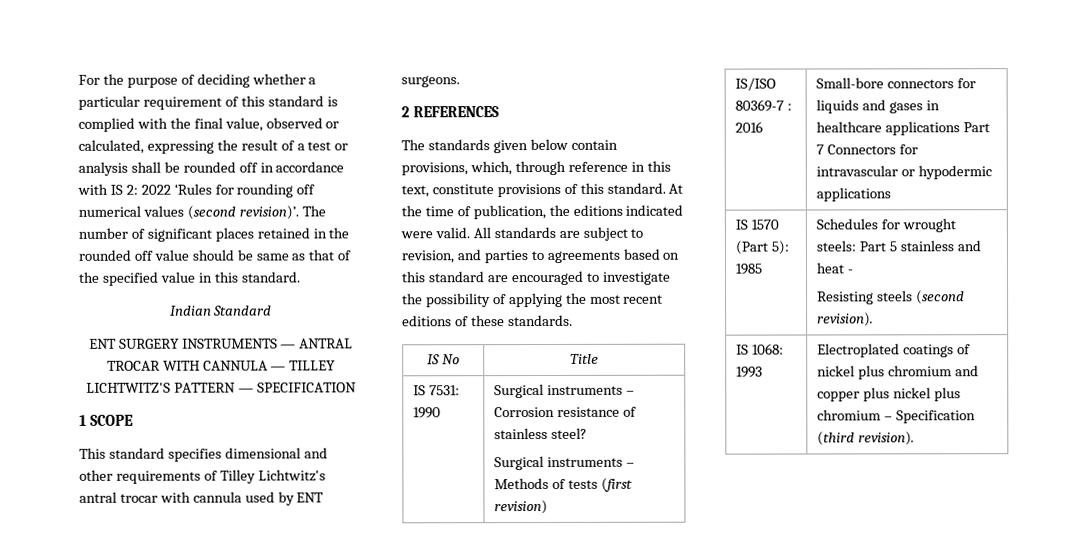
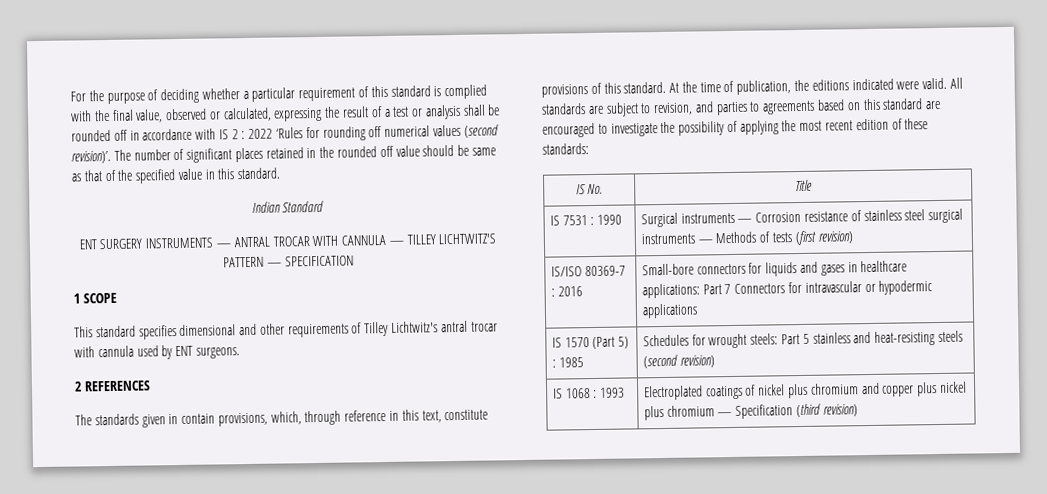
- For the purpose of deciding whether a particular requirement of this standard is complied with the final value, observed or calculated, expressing the result of a test or analysis shall be rounded off in accordance with IS 2: 2022 ‘Rules for rounding off numerical values (second revision)’.
+ For the purpose of deciding whether a particular requirement of this standard is complied with the final value, observed or calculated, expressing the result of a test or analysis shall be rounded off in accordance with IS 2 : 2022 ‘Rules for rounding off numerical values (second revision)’.
- The standards given below contain provisions, which, through reference in this text, constitute provisions of this standard.
+ The standards given in contain provisions, which, through reference in this text, constitute provisions of this standard.
- All standards are subject to revision, and parties to agreements based on this standard are encouraged to investigate the possibility of applying the most recent editions of these standards.
- IS No | Title
+ All standards are subject to revision, and parties to agreements based on this standard are encouraged to investigate the possibility of applying the most recent edition of these standards:
+ IS No. | Title
- IS 7531: 1990 | Surgical instruments – Corrosion resistance of stainless steel?
- Surgical instruments – Methods of tests (first revision)
+ IS 7531 : 1990 | Surgical instruments — Corrosion resistance of stainless steel surgical instruments — Methods of tests (first revision)
- IS/ISO 80369-7 : 2016 | Small-bore connectors for liquids and gases in healthcare applications Part 7 Connectors for intravascular or hypodermic applications
+ IS/ISO 80369-7 : 2016 | Small-bore connectors for liquids and gases in healthcare applications: Part 7 Connectors for intravascular or hypodermic applications
- IS 1570 (Part 5): 1985 | Schedules for wrought steels: Part 5 stainless and heat -
- Resisting steels (second revision).
- IS 1068: 1993 | Electroplated coatings of nickel plus chromium and copper plus nickel plus chromium – Specification (third revision).
+ IS 1570 (Part 5) : 1985 | Schedules for wrought steels: Part 5 stainless and heat-resisting steels (second revision)
+ IS 1068 : 1993 | Electroplated coatings of nickel plus chromium and copper plus nickel plus chromium — Specification (third revision)

